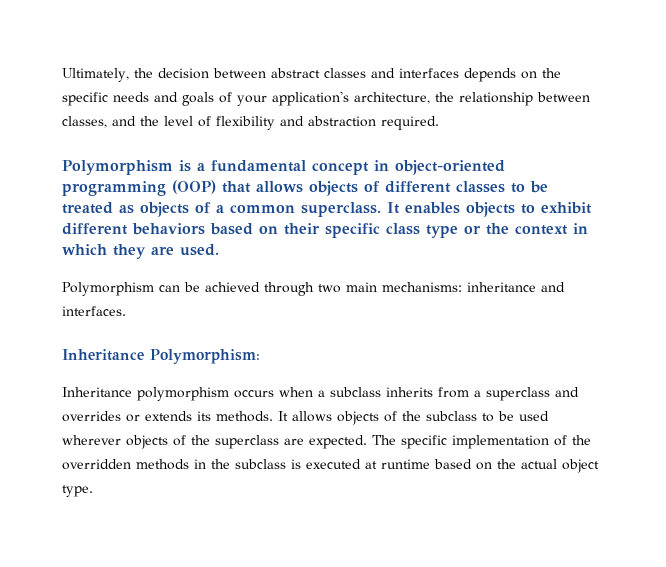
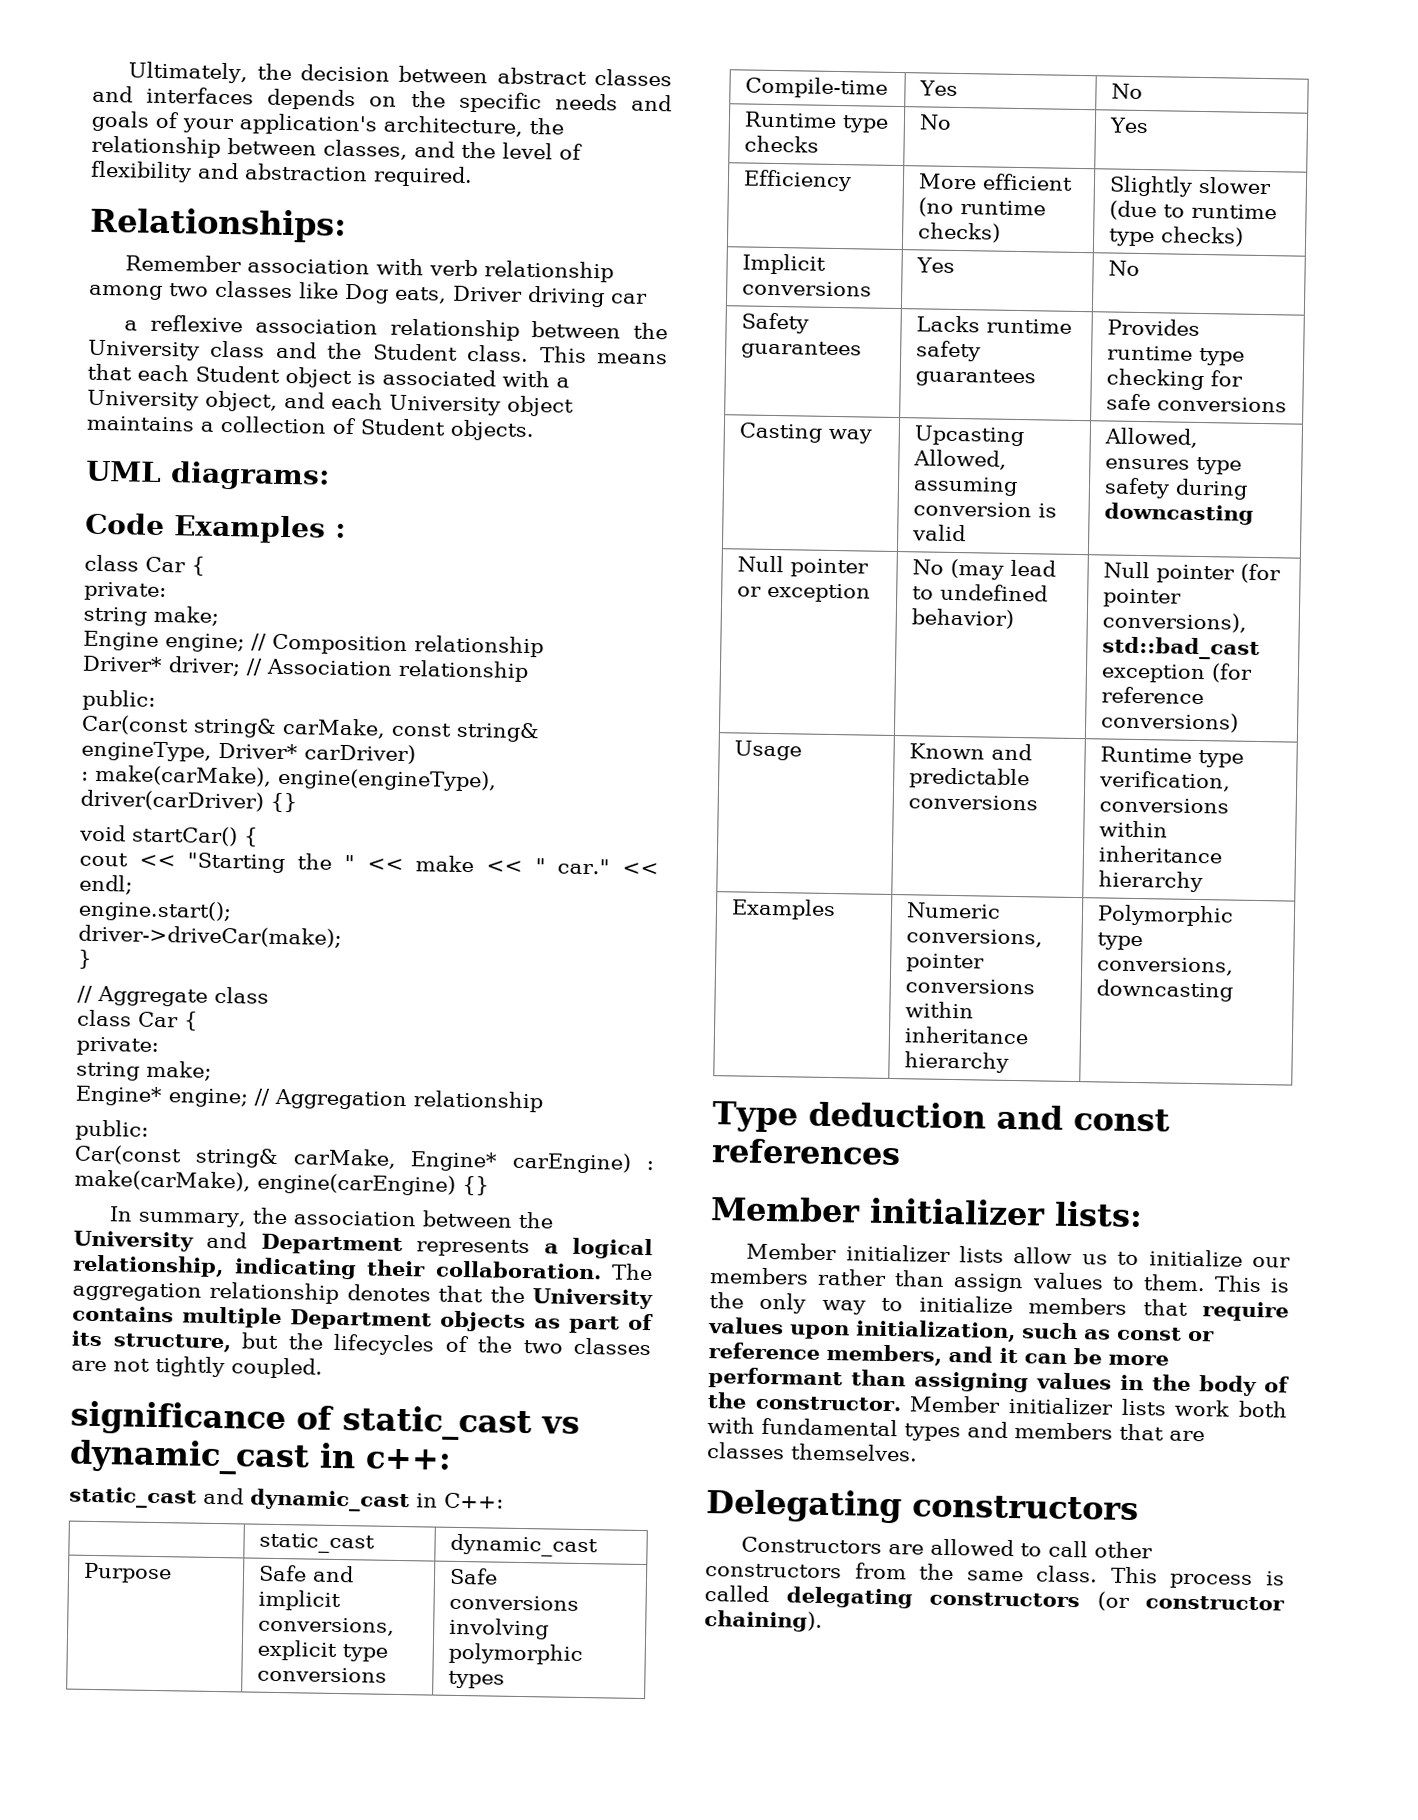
- Polymorphism is a fundamental concept in object-oriented programming (OOP) that allows objects of different classes to be treated as objects of a common superclass. It enables objects to exhibit different behaviors based on their specific class type or the context in which they are used.
- Polymorphism can be achieved through two main mechanisms: inheritance and interfaces.
- Inheritance Polymorphism:
- Inheritance polymorphism occurs when a subclass inherits from a superclass and overrides or extends its methods. It allows objects of the subclass to be used wherever objects of the superclass are expected. The specific implementation of the overridden methods in the subclass is executed at runtime based on the actual object type.
+ Relationships:
+ Remember association with verb relationship among two classes like Dog eats, Driver driving car
+ a reflexive association relationship between the University class and the Student class. This means that each Student object is associated with a University object, and each University object maintains a collection of Student objects.
+ UML diagrams:
+ Code Examples :
+ class Car {
+ private:
+ string make;
+ Engine engine; // Composition relationship
+ Driver* driver; // Association relationship
+ public:
+ Car(const string& carMake, const string& engineType, Driver* carDriver)
+ : make(carMake), engine(engineType), driver(carDriver) {}
+ void startCar() {
+ cout << "Starting the " << make << " car." << endl;
+ engine.start();
+ driver->driveCar(make);
+ }
+ // Aggregate class
+ class Car {
+ private:
+ string make;
+ Engine* engine; // Aggregation relationship
+ public:
+ Car(const string& carMake, Engine* carEngine) : make(carMake), engine(carEngine) {}
+ In summary, the association between the University and Department represents a logical relationship, indicating their collaboration. The aggregation relationship denotes that the University contains multiple Department objects as part of its structure, but the lifecycles of the two classes are not tightly coupled.
+ significance of static_cast vs dynamic_cast in c++:
+ static_cast and dynamic_cast in C++:
+ | static_cast | dynamic_cast
+ Purpose | Safe and implicit conversions, explicit type conversions | Safe conversions involving polymorphic types
+ Compile-time | Yes | No
+ Runtime type checks | No | Yes
+ Efficiency | More efficient (no runtime checks) | Slightly slower (due to runtime type checks)
+ Implicit conversions | Yes | No
+ Safety guarantees | Lacks runtime safety guarantees | Provides runtime type checking for safe conversions
+ Casting way | Upcasting Allowed, assuming conversion is valid | Allowed, ensures type safety during downcasting
+ Null pointer or exception | No (may lead to undefined behavior) | Null pointer (for pointer conversions), std::bad_cast exception (for reference conversions)
+ Usage | Known and predictable conversions | Runtime type verification, conversions within inheritance hierarchy
+ Examples | Numeric conversions, pointer conversions within inheritance hierarchy | Polymorphic type conversions, downcasting
+ Type deduction and const references
+ Member initializer lists:
+ Member initializer lists allow us to initialize our members rather than assign values to them. This is the only way to initialize members that require values upon initialization, such as const or reference members, and it can be more performant than assigning values in the body of the constructor. Member initializer lists work both with fundamental types and members that are classes themselves.
+ Delegating constructors
+ Constructors are allowed to call other constructors from the same class. This process is called delegating constructors (or constructor chaining).

